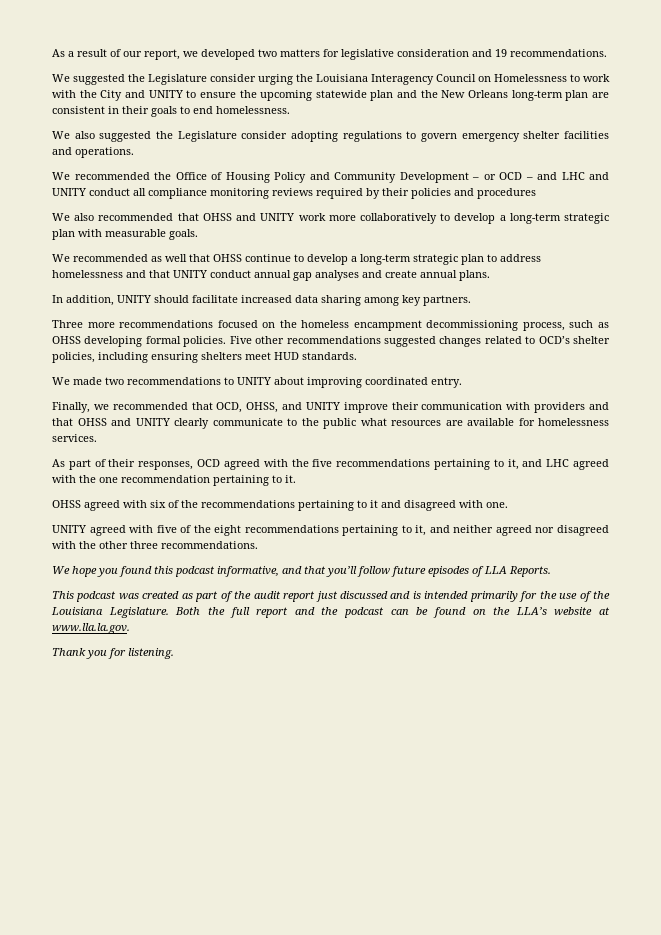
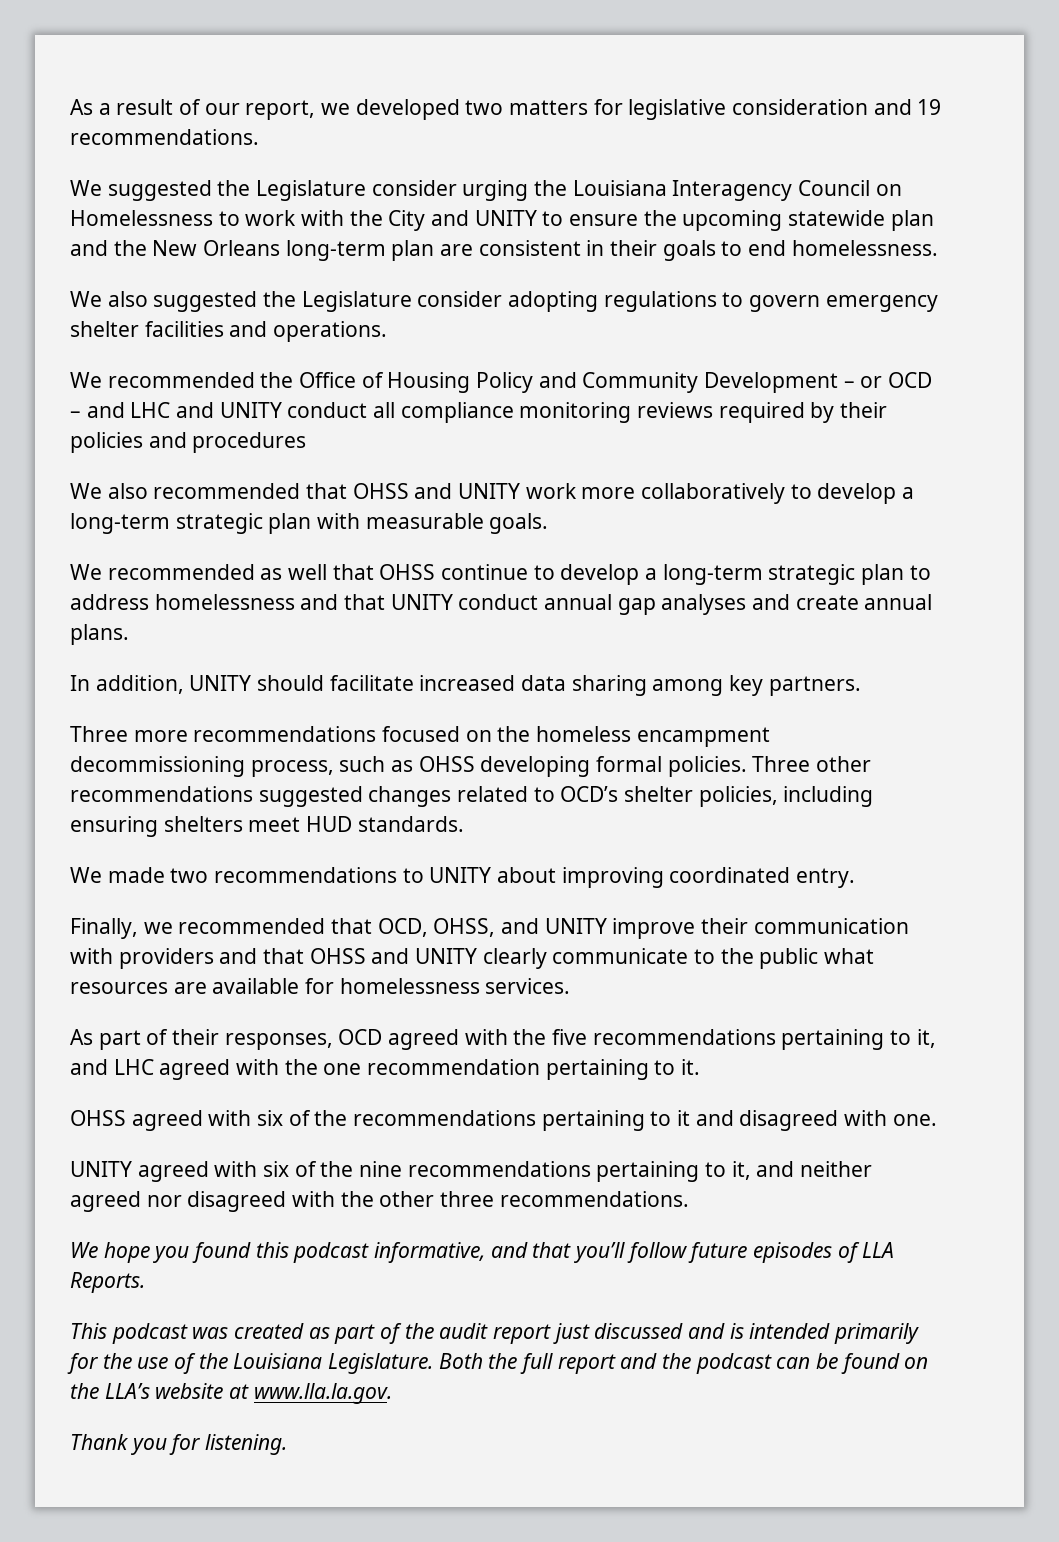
- Five other recommendations suggested changes related to OCD’s shelter policies, including ensuring shelters meet HUD standards.
+ Three other recommendations suggested changes related to OCD’s shelter policies, including ensuring shelters meet HUD standards.
- UNITY agreed with five of the eight recommendations pertaining to it, and neither agreed nor disagreed with the other three recommendations.
+ UNITY agreed with six of the nine recommendations pertaining to it, and neither agreed nor disagreed with the other three recommendations.

